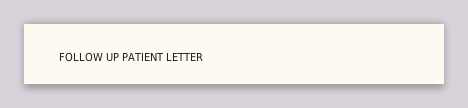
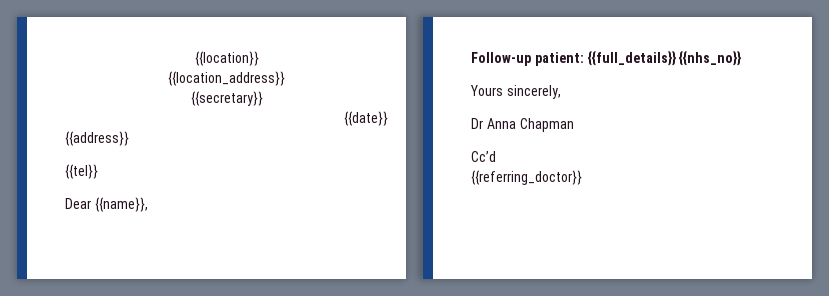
- FOLLOW UP PATIENT LETTER
+ {{location}}
+ {{location_address}}
+ {{secretary}}
+ {{date}}
+ {{address}}
+ {{tel}}
+ Dear {{name}},
+ Follow-up patient: {{full_details}} {{nhs_no}}
+ Yours sincerely,
+ Dr Anna Chapman
+ Cc’d
+ {{referring_doctor}}

